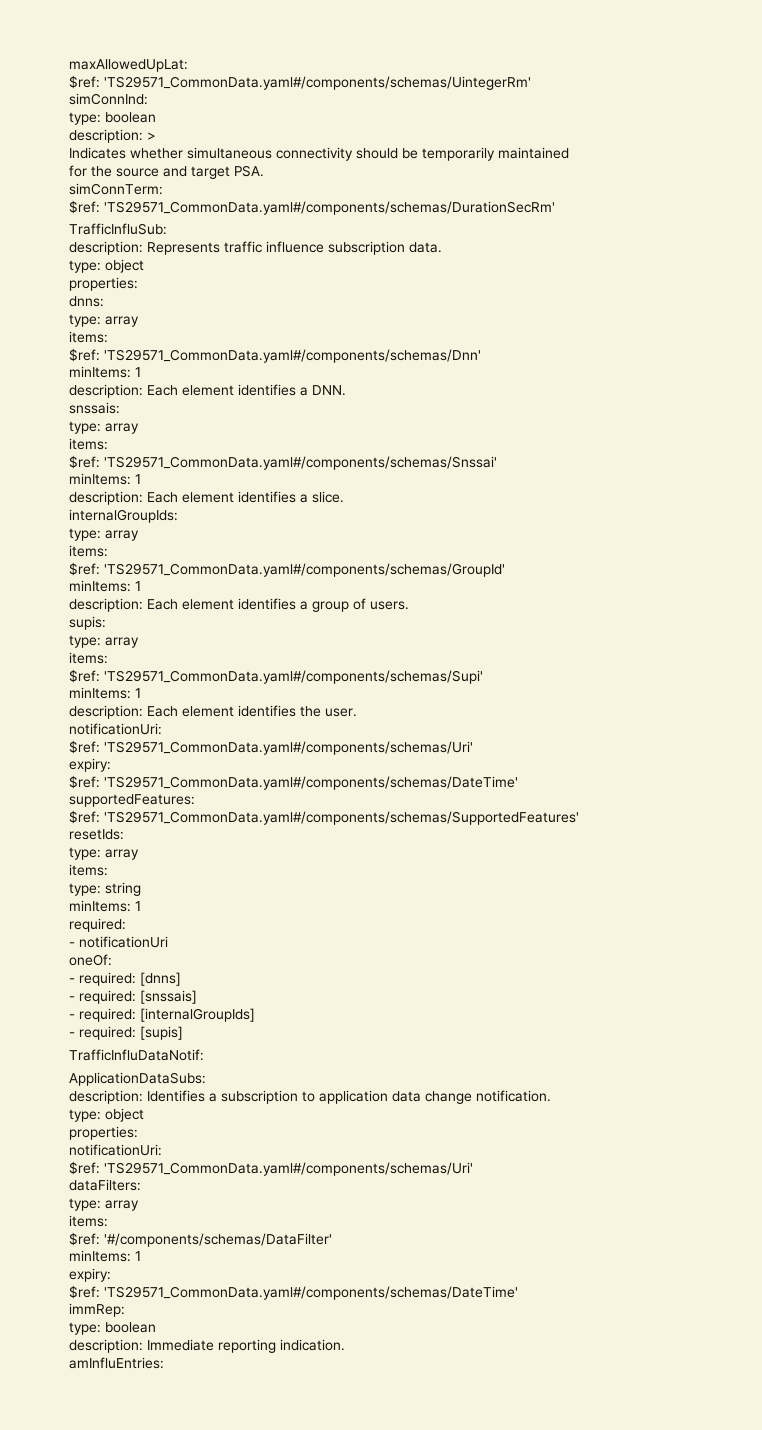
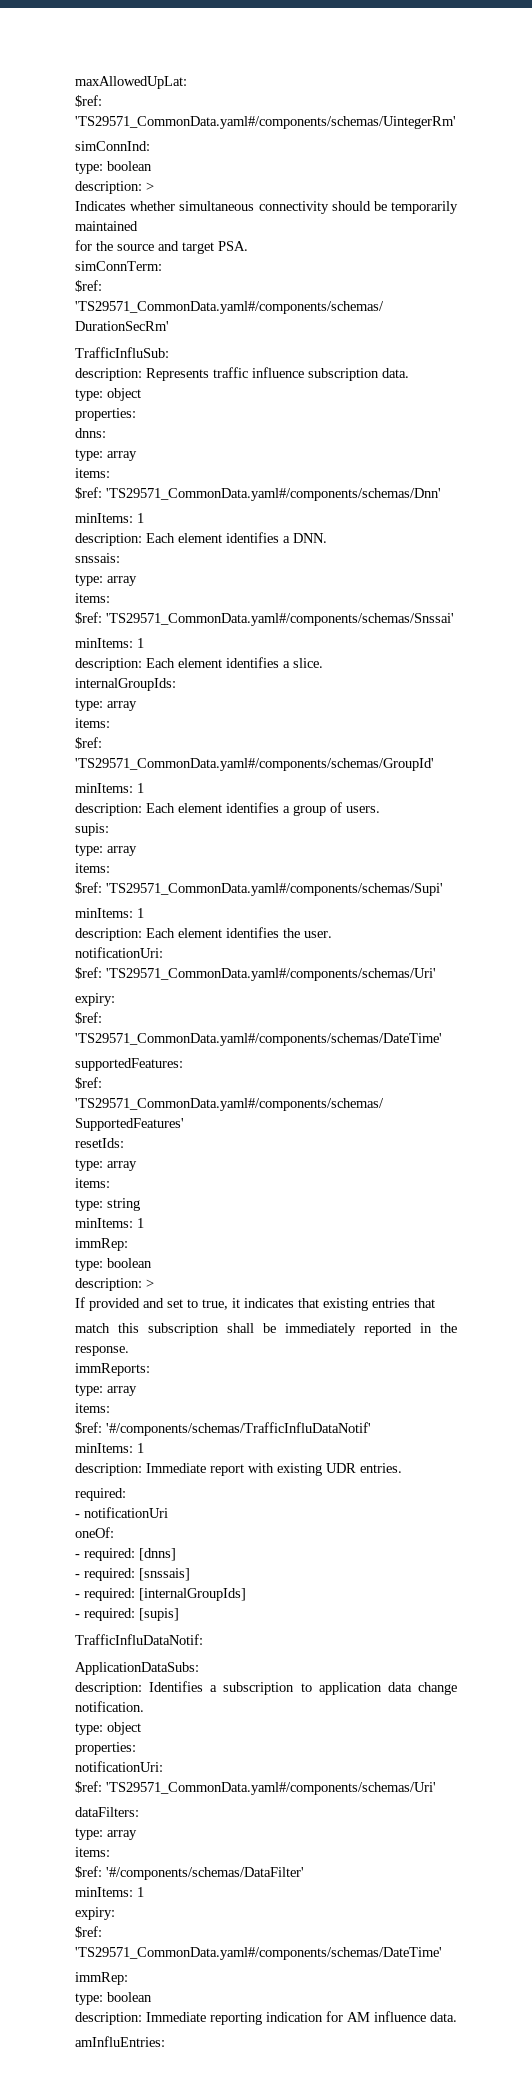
  type: string
  minItems: 1
+ immRep:
+ type: boolean
+ description: >
+ If provided and set to true, it indicates that existing entries that
+ match this subscription shall be immediately reported in the response.
+ immReports:
+ type: array
+ items:
+ $ref: '#/components/schemas/TrafficInfluDataNotif'
+ minItems: 1
+ description: Immediate report with existing UDR entries.
- description: Immediate reporting indication.
+ description: Immediate reporting indication for AM influence data.

